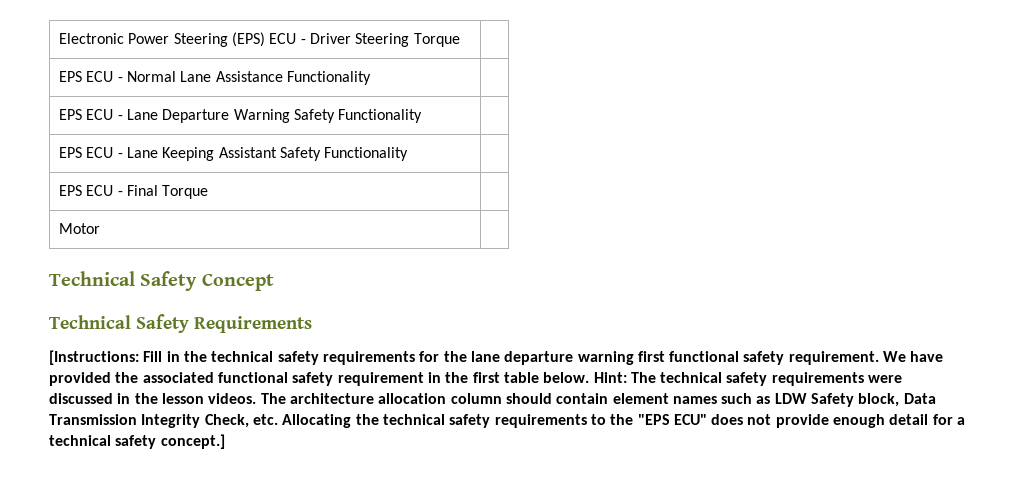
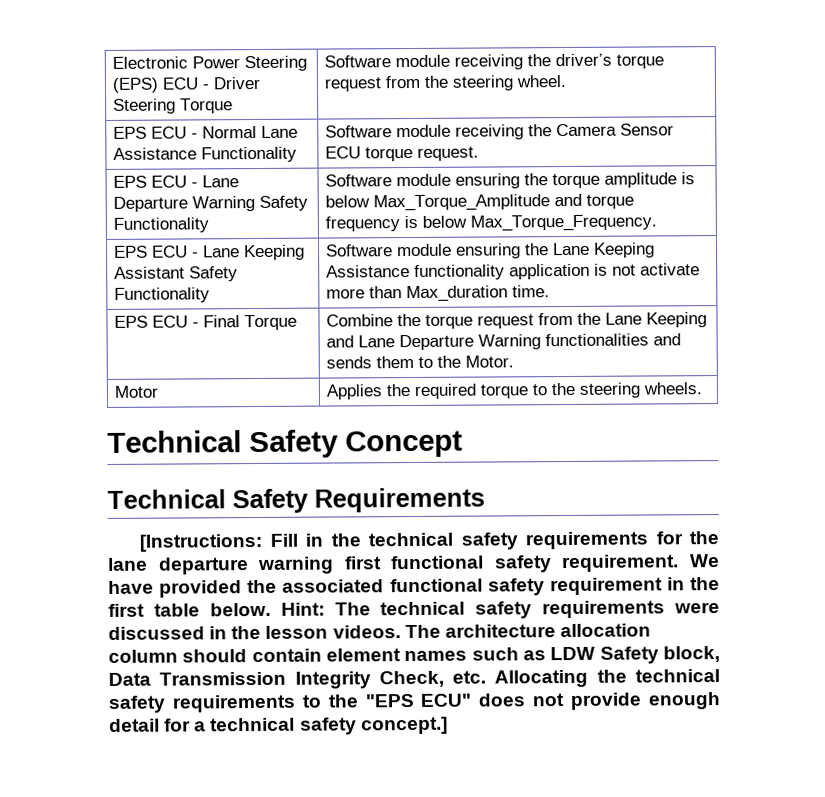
- Electronic Power Steering (EPS) ECU - Driver Steering Torque |
+ Electronic Power Steering (EPS) ECU - Driver Steering Torque | Software module receiving the driver’s torque request from the steering wheel.
- EPS ECU - Normal Lane Assistance Functionality |
+ EPS ECU - Normal Lane Assistance Functionality | Software module receiving the Camera Sensor ECU torque request.
- EPS ECU - Lane Departure Warning Safety Functionality |
+ EPS ECU - Lane Departure Warning Safety Functionality | Software module ensuring the torque amplitude is below Max_Torque_Amplitude and torque frequency is below Max_Torque_Frequency.
- EPS ECU - Lane Keeping Assistant Safety Functionality |
+ EPS ECU - Lane Keeping Assistant Safety Functionality | Software module ensuring the Lane Keeping Assistance functionality application is not activate more than Max_duration time.
- EPS ECU - Final Torque |
- Motor |
+ EPS ECU - Final Torque | Combine the torque request from the Lane Keeping and Lane Departure Warning functionalities and sends them to the Motor.
+ Motor | Applies the required torque to the steering wheels.

